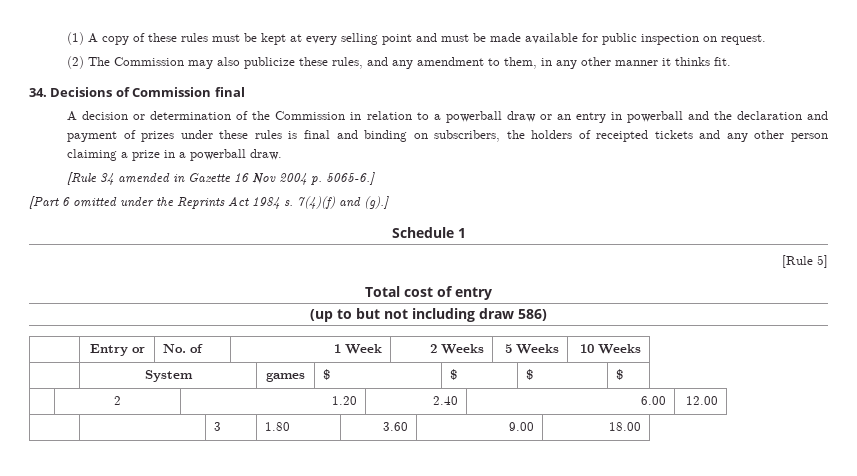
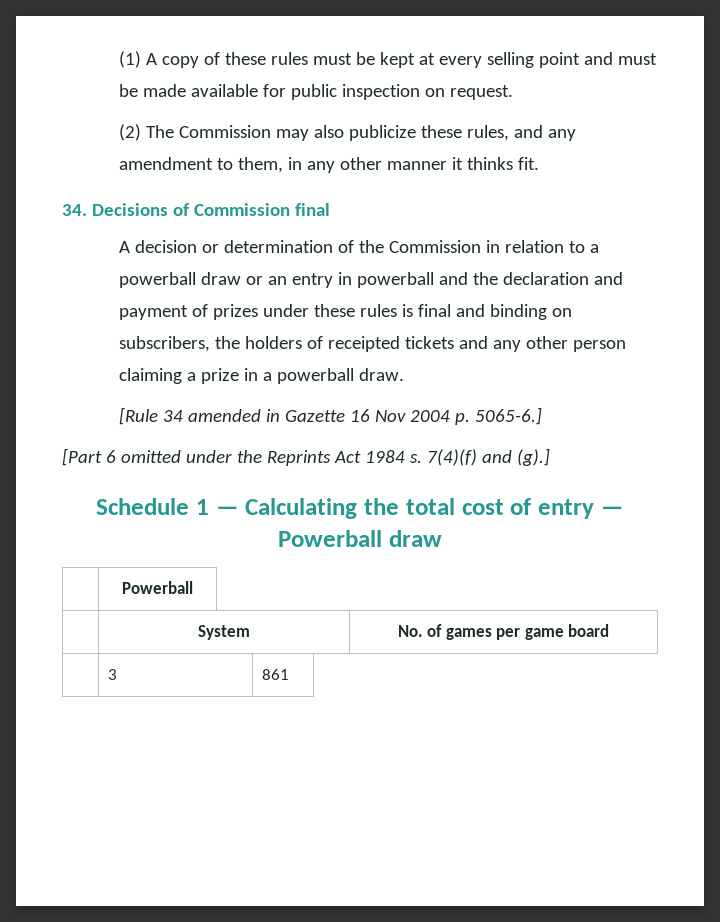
- Schedule 1
- [Rule 5]
- Total cost of entry
- (up to but not including draw 586)
- | Entry or | No. of | 1 Week | 2 Weeks | 5 Weeks | 10 Weeks
+ Schedule 1 — Calculating the total cost of entry — Powerball draw
+ | Powerball
- | System | games | $ | $ | $ | $
- | 2 | 1.20 | 2.40 | 6.00 | 12.00
- | | 3 | 1.80 | 3.60 | 9.00 | 18.00
+ | System | No. of games per game board
+ | 3 | 861

